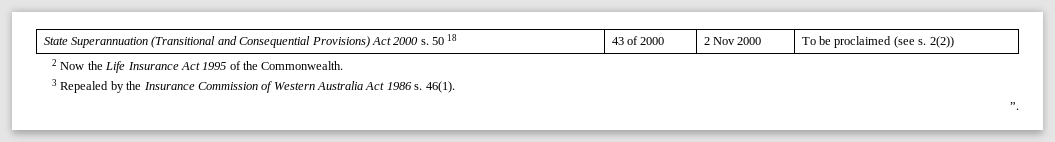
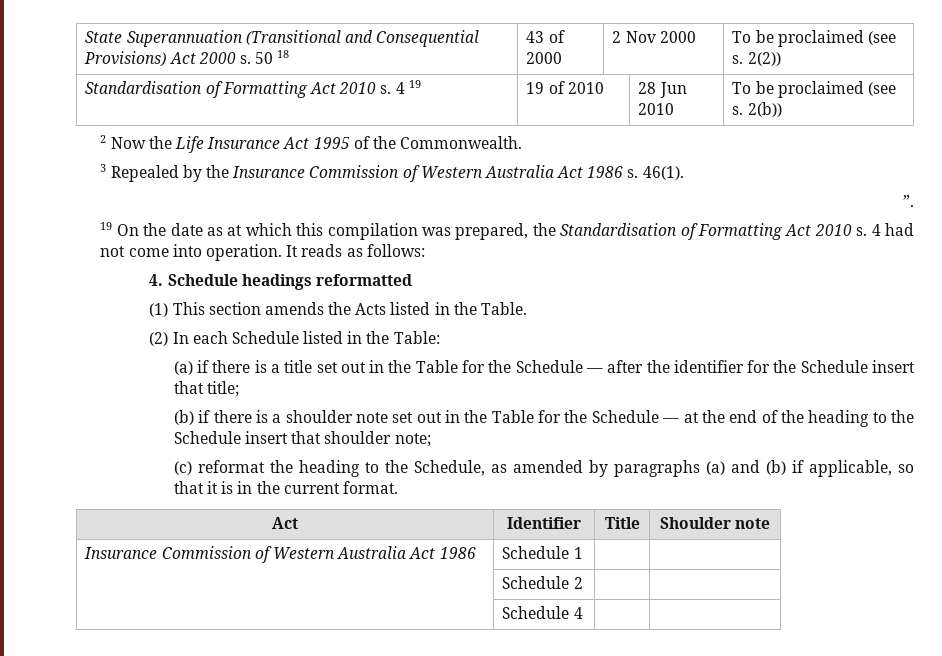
+ Standardisation of Formatting Act 2010 s. 4 19 | 19 of 2010 | 28 Jun 2010 | To be proclaimed (see s. 2(b))
+ 19 On the date as at which this compilation was prepared, the Standardisation of Formatting Act 2010 s. 4 had not come into operation. It reads as follows:
+ 4. Schedule headings reformatted
+ (1) This section amends the Acts listed in the Table.
+ (2) In each Schedule listed in the Table:
+ (a) if there is a title set out in the Table for the Schedule — after the identifier for the Schedule insert that title;
+ (b) if there is a shoulder note set out in the Table for the Schedule — at the end of the heading to the Schedule insert that shoulder note;
+ (c) reformat the heading to the Schedule, as amended by paragraphs (a) and (b) if applicable, so that it is in the current format.
+ Act | Identifier | Title | Shoulder note
+ Insurance Commission of Western Australia Act 1986 | Schedule 1 | |
+ | Schedule 2 | |
+ | Schedule 4 | |

